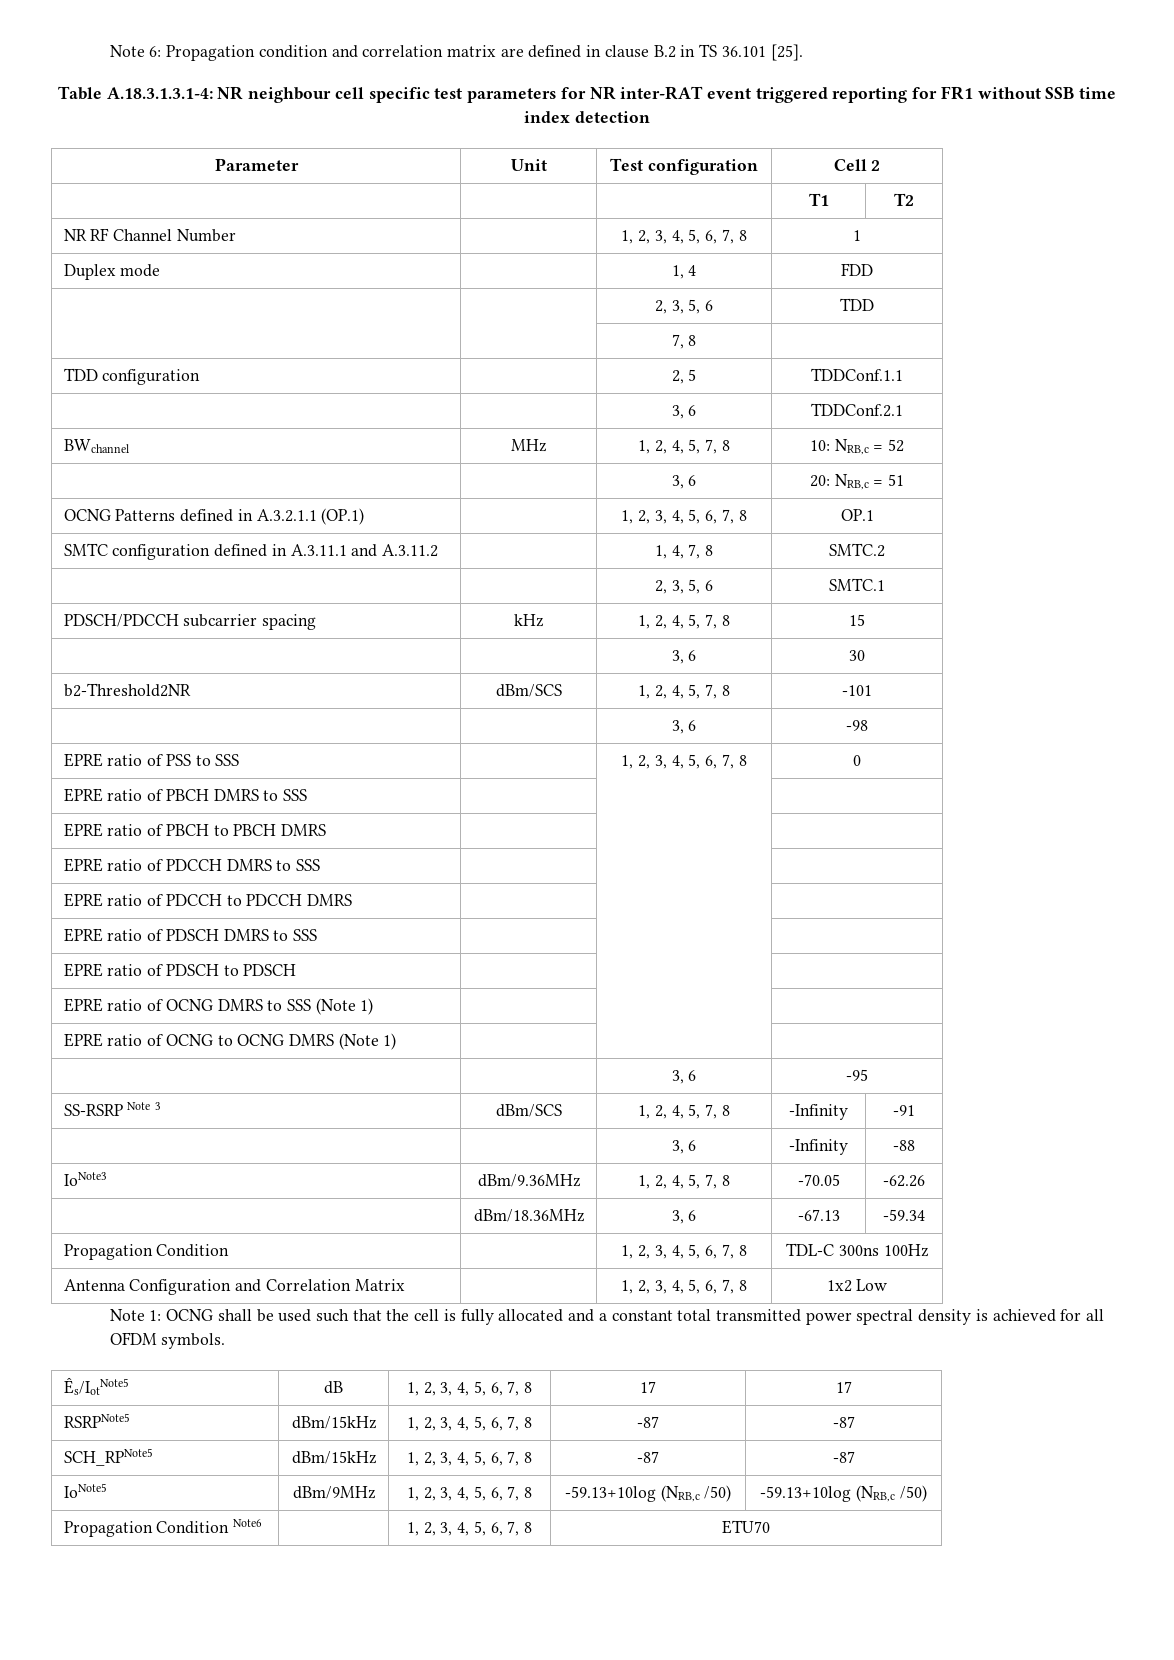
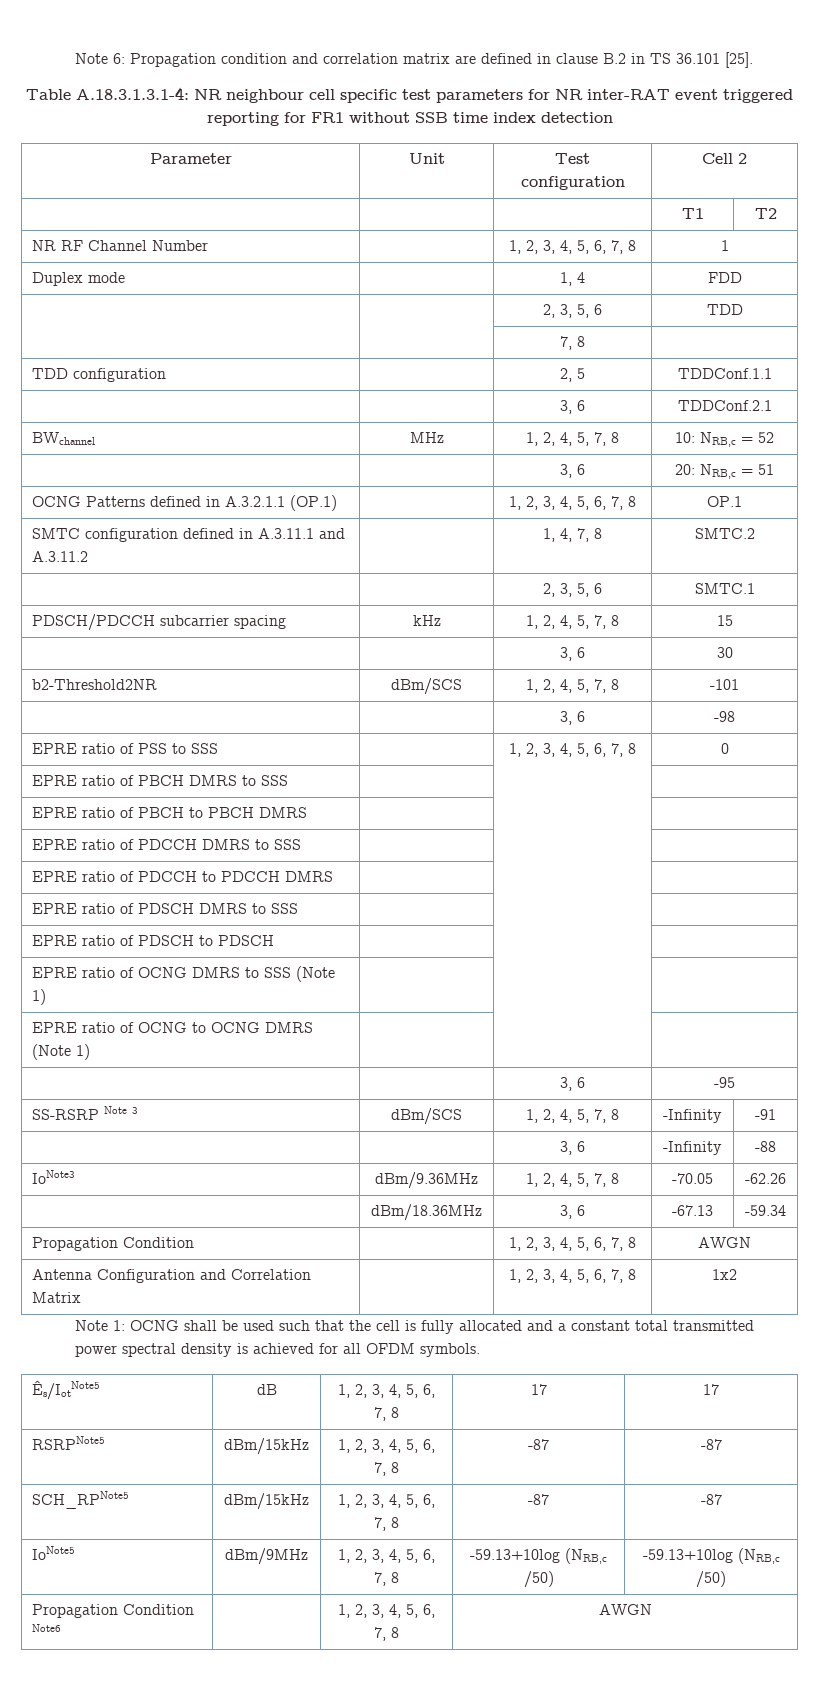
- Propagation Condition | | 1, 2, 3, 4, 5, 6, 7, 8 | TDL-C 300ns 100Hz
+ Propagation Condition | | 1, 2, 3, 4, 5, 6, 7, 8 | AWGN
- Antenna Configuration and Correlation Matrix | | 1, 2, 3, 4, 5, 6, 7, 8 | 1x2 Low
+ Antenna Configuration and Correlation Matrix | | 1, 2, 3, 4, 5, 6, 7, 8 | 1x2
- Propagation Condition Note6 | | 1, 2, 3, 4, 5, 6, 7, 8 | ETU70
+ Propagation Condition Note6 | | 1, 2, 3, 4, 5, 6, 7, 8 | AWGN

